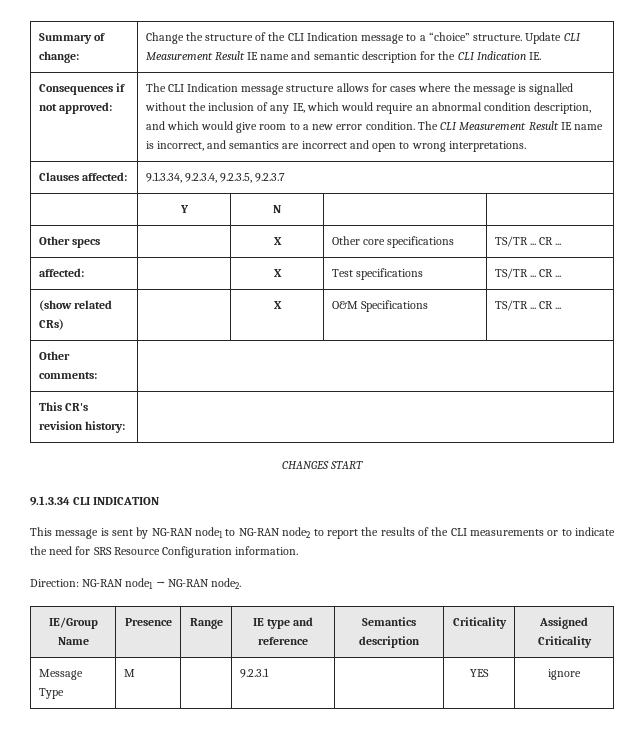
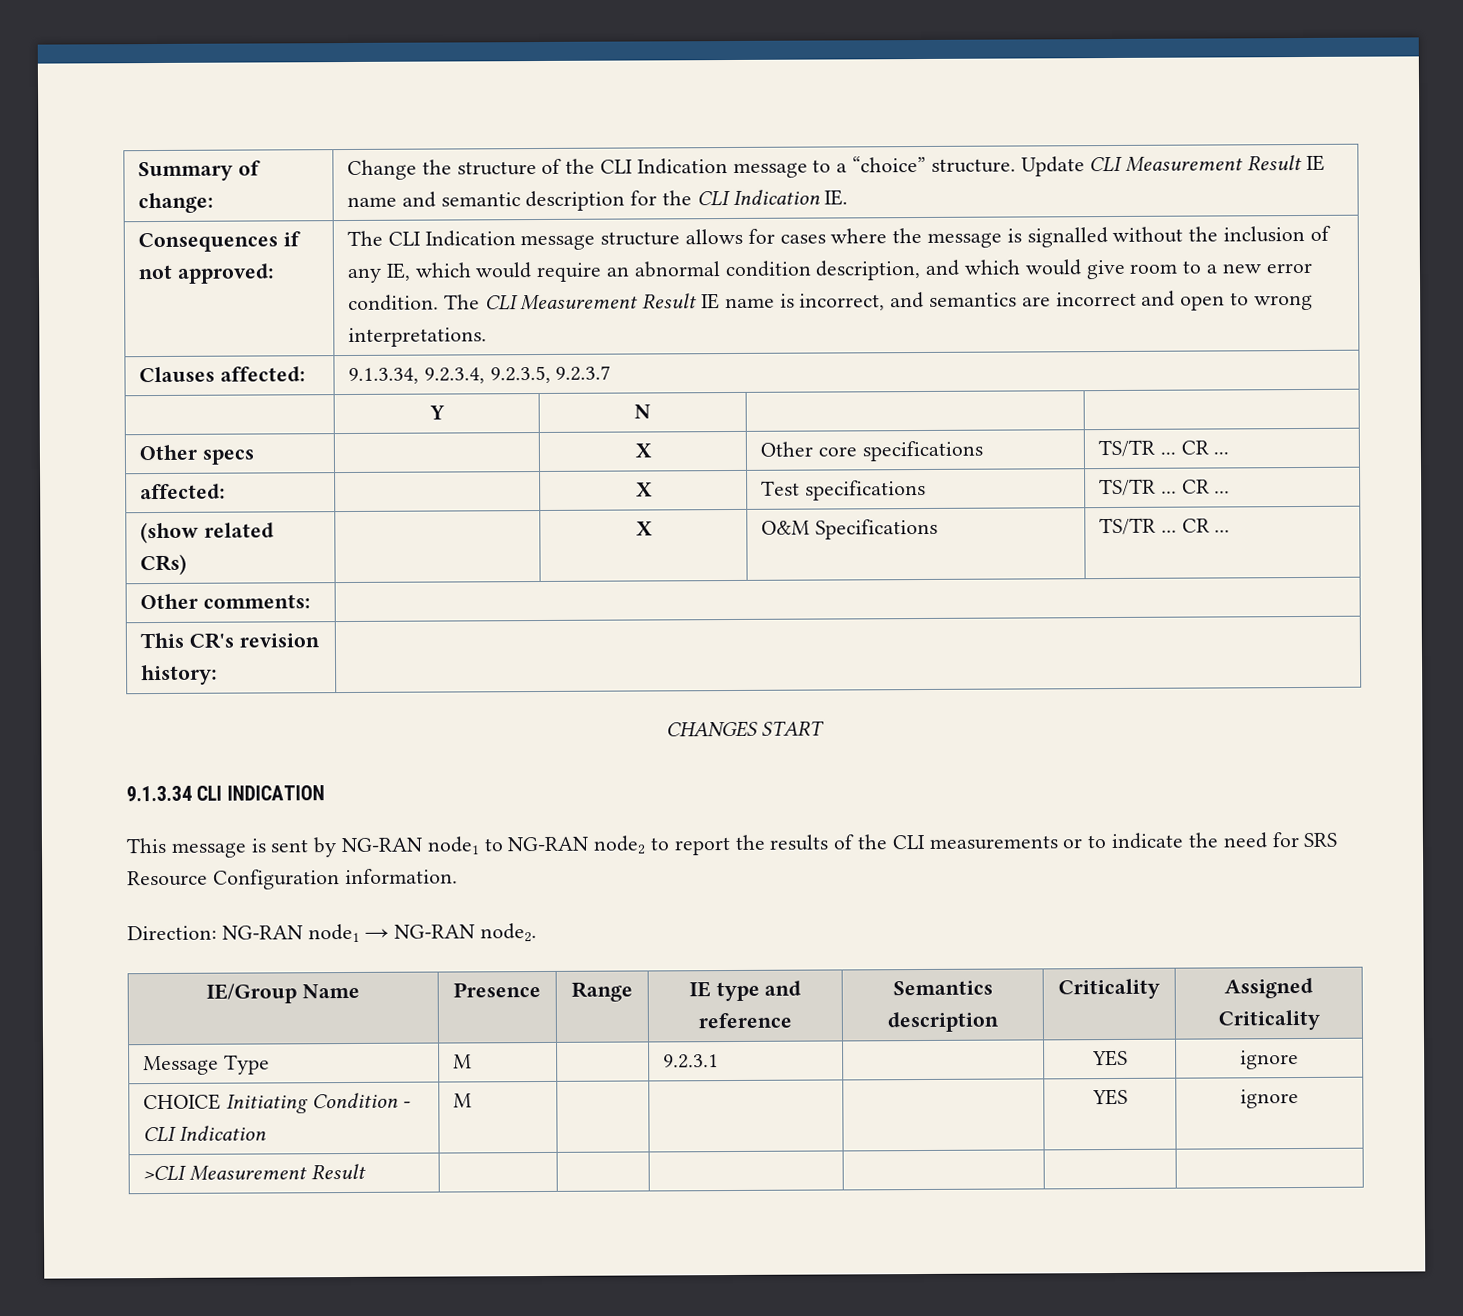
+ CHOICE Initiating Condition - CLI Indication | M | | | | YES | ignore
+ >CLI Measurement Result | | | | | |

